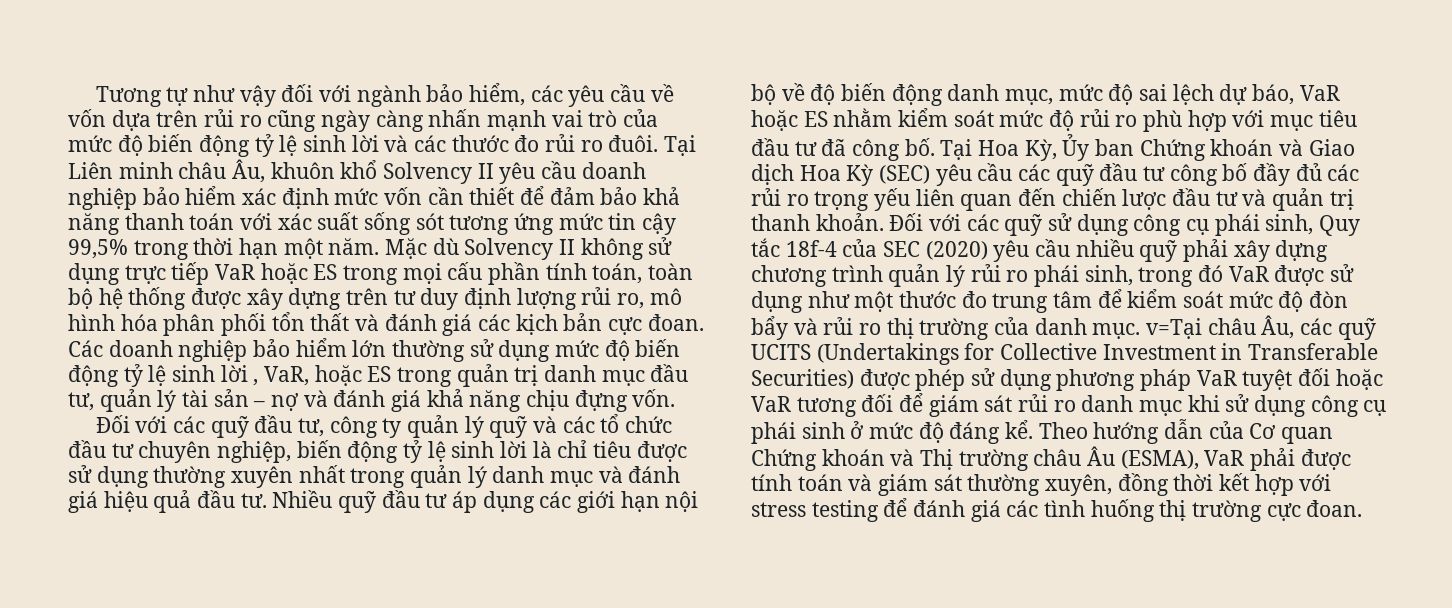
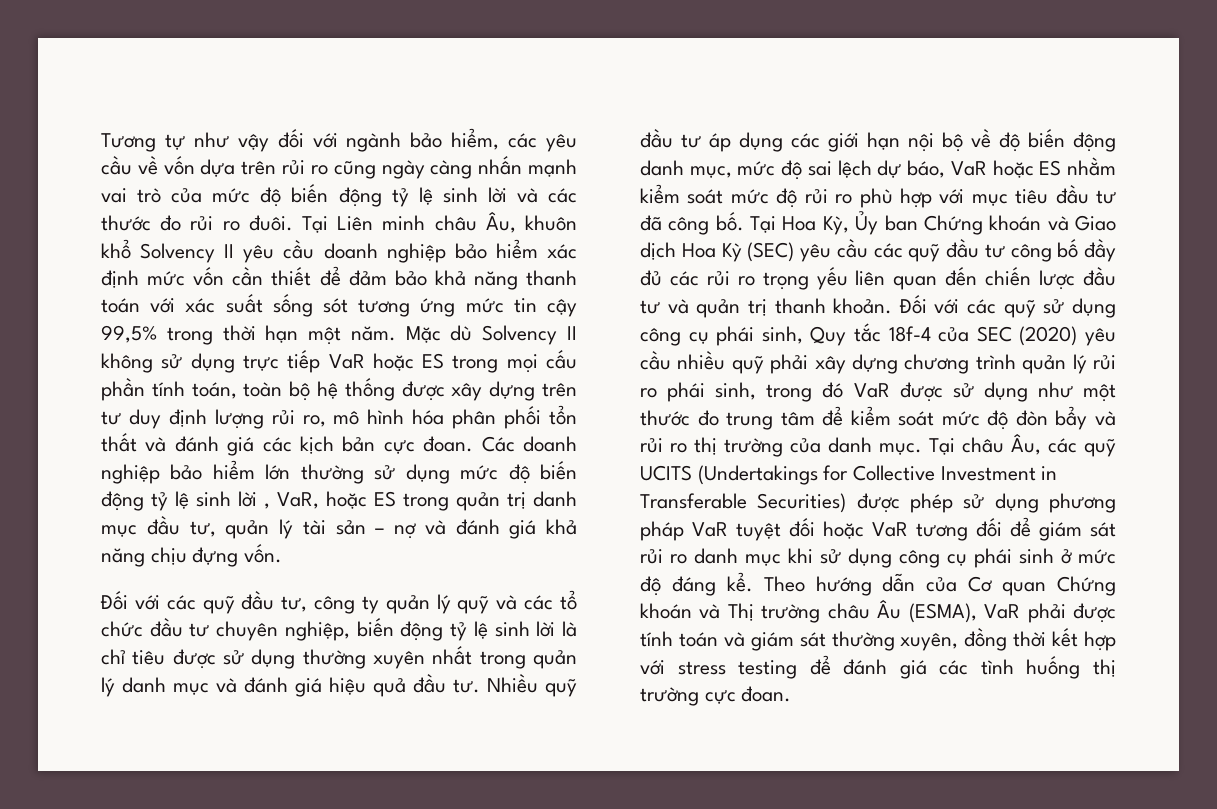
- Đối với các quỹ sử dụng công cụ phái sinh, Quy tắc 18f-4 của SEC (2020) yêu cầu nhiều quỹ phải xây dựng chương trình quản lý rủi ro phái sinh, trong đó VaR được sử dụng như một thước đo trung tâm để kiểm soát mức độ đòn bẩy và rủi ro thị trường của danh mục. v=Tại châu Âu, các quỹ UCITS (Undertakings for Collective Investment in Transferable Securities) được phép sử dụng phương pháp VaR tuyệt đối hoặc VaR tương đối để giám sát rủi ro danh mục khi sử dụng công cụ phái sinh ở mức độ đáng kể.
+ Đối với các quỹ sử dụng công cụ phái sinh, Quy tắc 18f-4 của SEC (2020) yêu cầu nhiều quỹ phải xây dựng chương trình quản lý rủi ro phái sinh, trong đó VaR được sử dụng như một thước đo trung tâm để kiểm soát mức độ đòn bẩy và rủi ro thị trường của danh mục. Tại châu Âu, các quỹ UCITS (Undertakings for Collective Investment in Transferable Securities) được phép sử dụng phương pháp VaR tuyệt đối hoặc VaR tương đối để giám sát rủi ro danh mục khi sử dụng công cụ phái sinh ở mức độ đáng kể.

